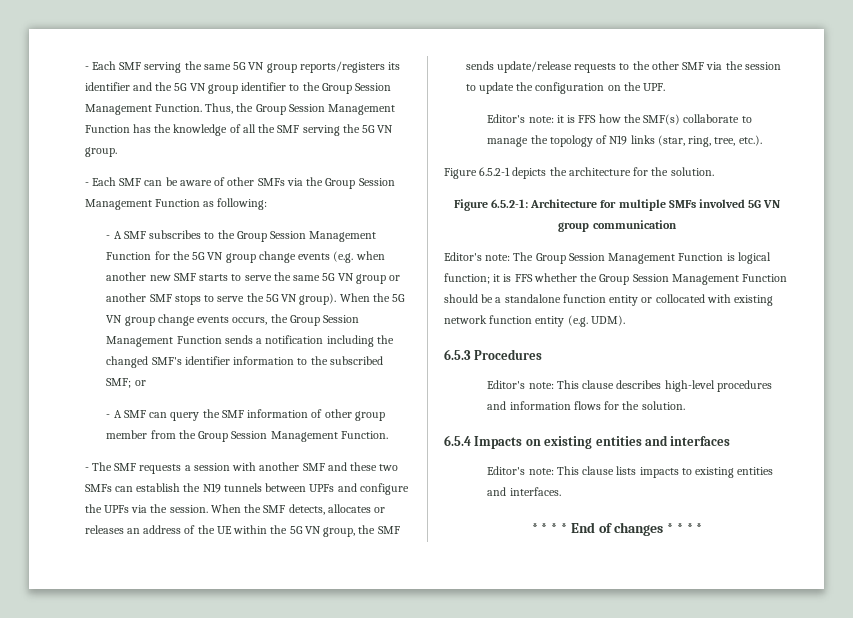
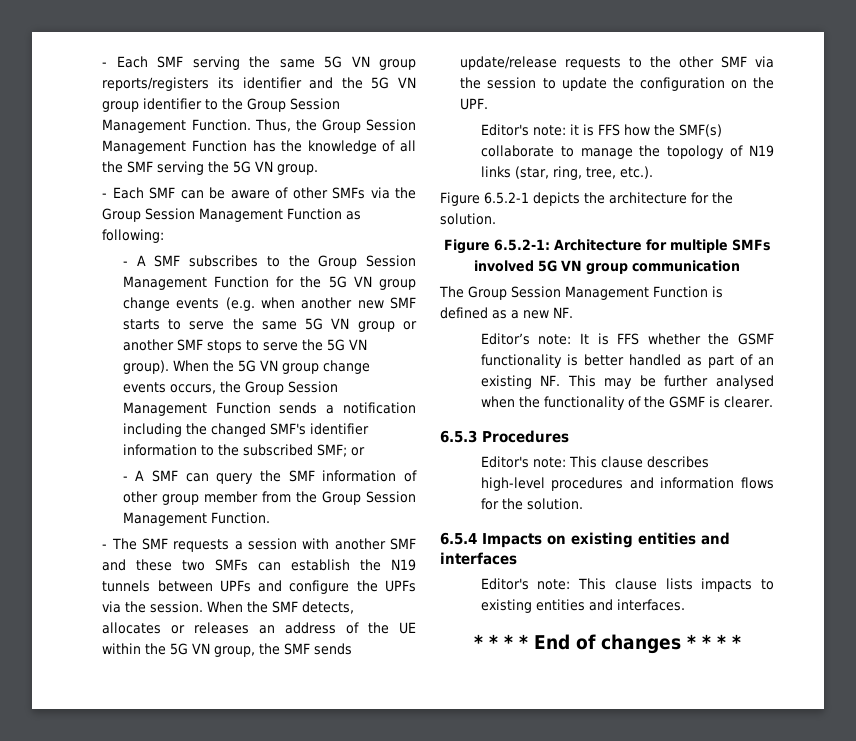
- Editor's note: The Group Session Management Function is logical function; it is FFS whether the Group Session Management Function should be a standalone function entity or collocated with existing network function entity (e.g. UDM).
+ The Group Session Management Function is defined as a new NF.
+ Editor’s note: It is FFS whether the GSMF functionality is better handled as part of an existing NF. This may be further analysed when the functionality of the GSMF is clearer.

